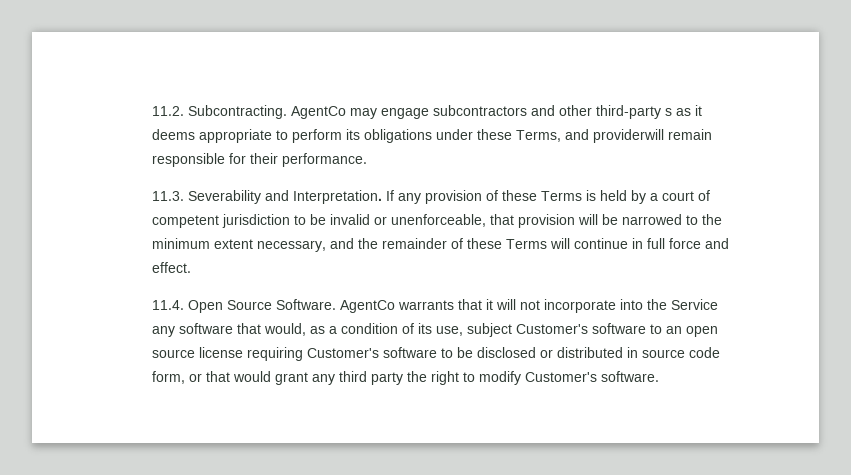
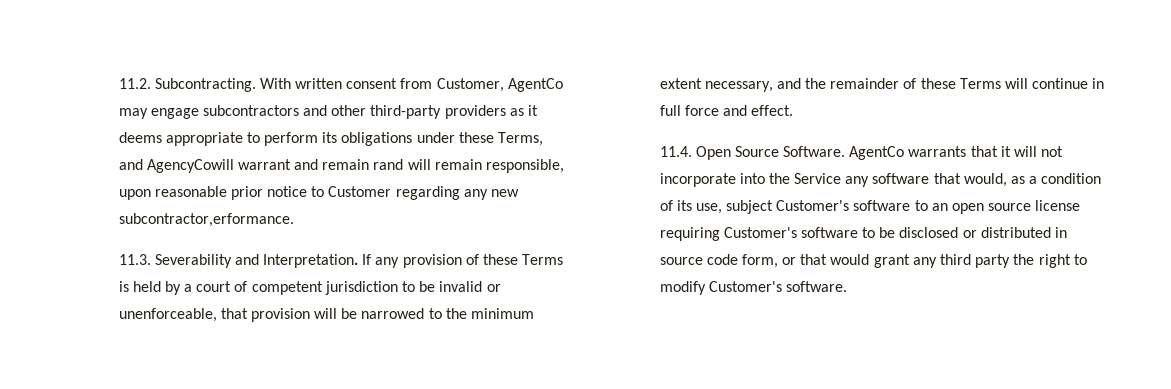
- AgentCo may engage subcontractors and other third-party s as it deems appropriate to perform its obligations under these Terms, and providerwill remain responsible for their performance.
+ With written consent from Customer, AgentCo may engage subcontractors and other third-party providers as it deems appropriate to perform its obligations under these Terms, and AgencyCowill warrant and remain rand will remain responsible, upon reasonable prior notice to Customer regarding any new subcontractor,erformance.

